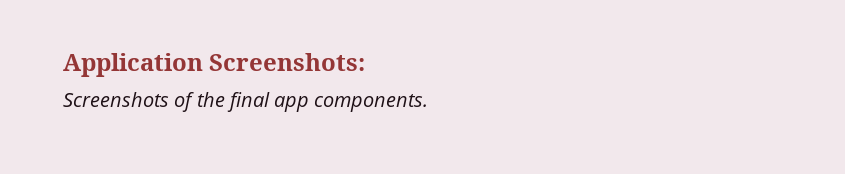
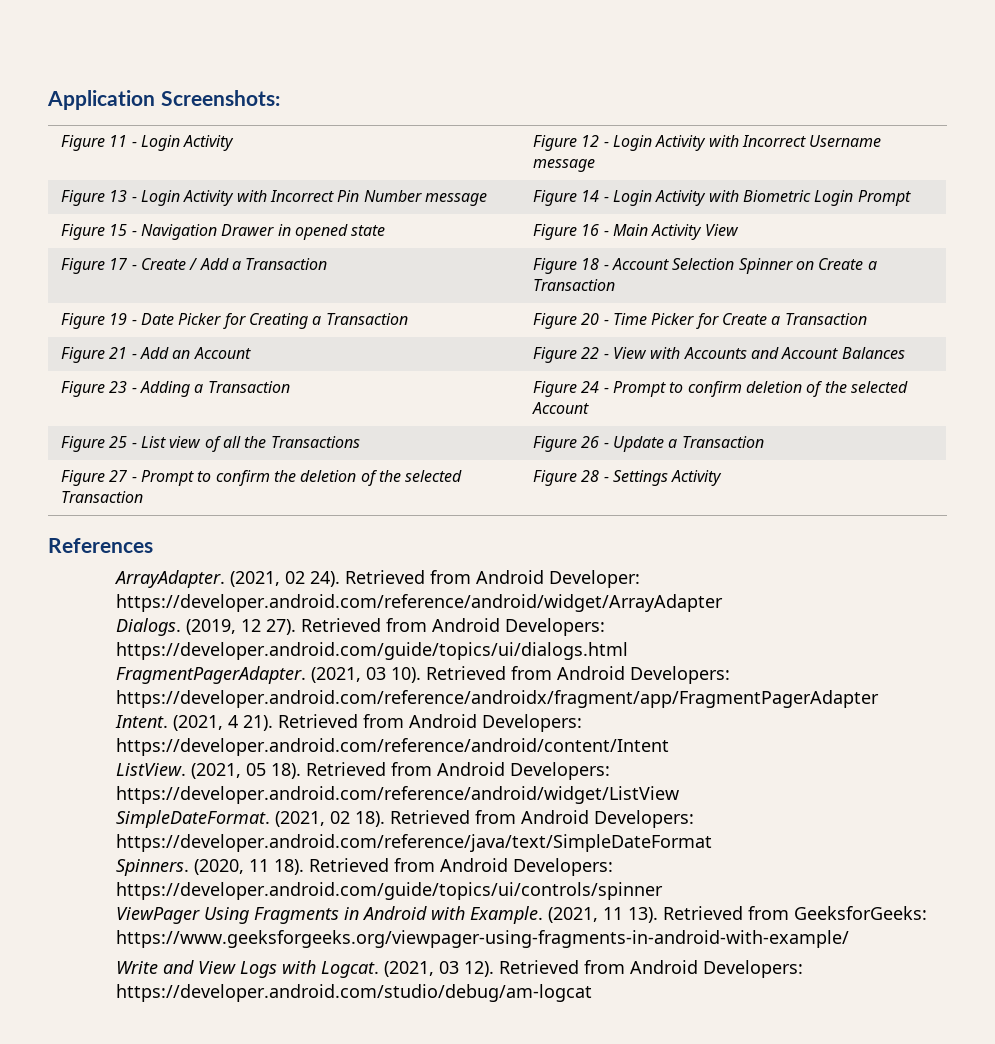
- Screenshots of the final app components.
+ Figure 11 - Login Activity | Figure 12 - Login Activity with Incorrect Username message
+ Figure 13 - Login Activity with Incorrect Pin Number message | Figure 14 - Login Activity with Biometric Login Prompt
+ Figure 15 - Navigation Drawer in opened state | Figure 16 - Main Activity View
+ Figure 17 - Create / Add a Transaction | Figure 18 - Account Selection Spinner on Create a Transaction
+ Figure 19 - Date Picker for Creating a Transaction | Figure 20 - Time Picker for Create a Transaction
+ Figure 21 - Add an Account | Figure 22 - View with Accounts and Account Balances
+ Figure 23 - Adding a Transaction | Figure 24 - Prompt to confirm deletion of the selected Account
+ Figure 25 - List view of all the Transactions | Figure 26 - Update a Transaction
+ Figure 27 - Prompt to confirm the deletion of the selected Transaction | Figure 28 - Settings Activity
+ References
+ ArrayAdapter. (2021, 02 24). Retrieved from Android Developer: https://developer.android.com/reference/android/widget/ArrayAdapter
+ Dialogs. (2019, 12 27). Retrieved from Android Developers: https://developer.android.com/guide/topics/ui/dialogs.html
+ FragmentPagerAdapter. (2021, 03 10). Retrieved from Android Developers: https://developer.android.com/reference/androidx/fragment/app/FragmentPagerAdapter
+ Intent. (2021, 4 21). Retrieved from Android Developers: https://developer.android.com/reference/android/content/Intent
+ ListView. (2021, 05 18). Retrieved from Android Developers: https://developer.android.com/reference/android/widget/ListView
+ SimpleDateFormat. (2021, 02 18). Retrieved from Android Developers: https://developer.android.com/reference/java/text/SimpleDateFormat
+ Spinners. (2020, 11 18). Retrieved from Android Developers: https://developer.android.com/guide/topics/ui/controls/spinner
+ ViewPager Using Fragments in Android with Example. (2021, 11 13). Retrieved from GeeksforGeeks: https://www.geeksforgeeks.org/viewpager-using-fragments-in-android-with-example/
+ Write and View Logs with Logcat. (2021, 03 12). Retrieved from Android Developers: https://developer.android.com/studio/debug/am-logcat

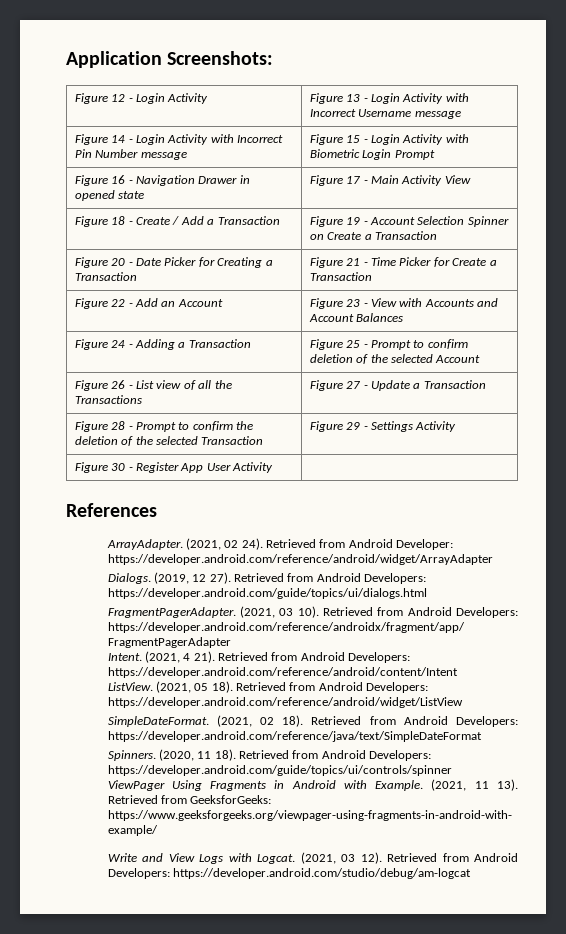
- Figure 11 - Login Activity | Figure 12 - Login Activity with Incorrect Username message
+ Figure 12 - Login Activity | Figure 13 - Login Activity with Incorrect Username message
- Figure 13 - Login Activity with Incorrect Pin Number message | Figure 14 - Login Activity with Biometric Login Prompt
+ Figure 14 - Login Activity with Incorrect Pin Number message | Figure 15 - Login Activity with Biometric Login Prompt
- Figure 15 - Navigation Drawer in opened state | Figure 16 - Main Activity View
+ Figure 16 - Navigation Drawer in opened state | Figure 17 - Main Activity View
- Figure 17 - Create / Add a Transaction | Figure 18 - Account Selection Spinner on Create a Transaction
+ Figure 18 - Create / Add a Transaction | Figure 19 - Account Selection Spinner on Create a Transaction
- Figure 19 - Date Picker for Creating a Transaction | Figure 20 - Time Picker for Create a Transaction
+ Figure 20 - Date Picker for Creating a Transaction | Figure 21 - Time Picker for Create a Transaction
- Figure 21 - Add an Account | Figure 22 - View with Accounts and Account Balances
+ Figure 22 - Add an Account | Figure 23 - View with Accounts and Account Balances
- Figure 23 - Adding a Transaction | Figure 24 - Prompt to confirm deletion of the selected Account
+ Figure 24 - Adding a Transaction | Figure 25 - Prompt to confirm deletion of the selected Account
- Figure 25 - List view of all the Transactions | Figure 26 - Update a Transaction
+ Figure 26 - List view of all the Transactions | Figure 27 - Update a Transaction
- Figure 27 - Prompt to confirm the deletion of the selected Transaction | Figure 28 - Settings Activity
+ Figure 28 - Prompt to confirm the deletion of the selected Transaction | Figure 29 - Settings Activity
+ Figure 30 - Register App User Activity |

